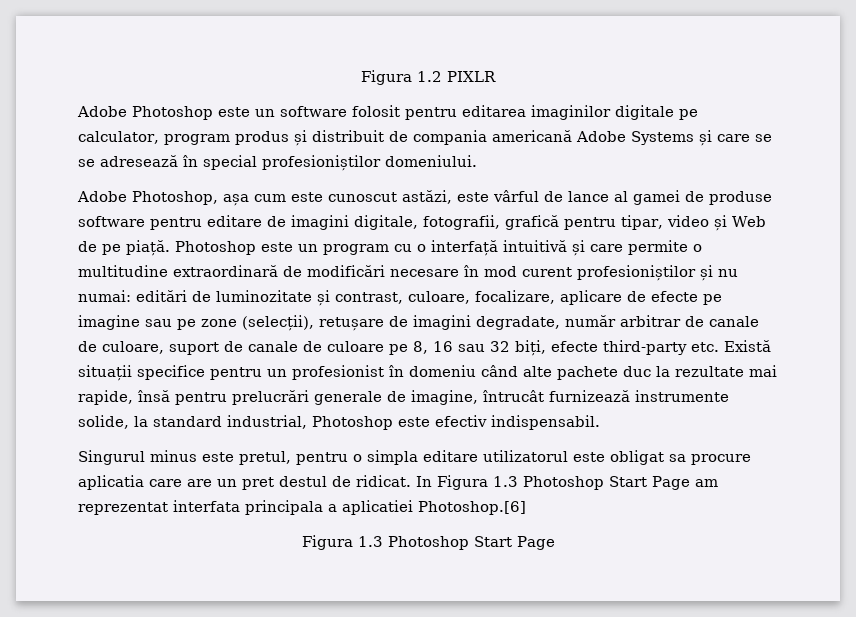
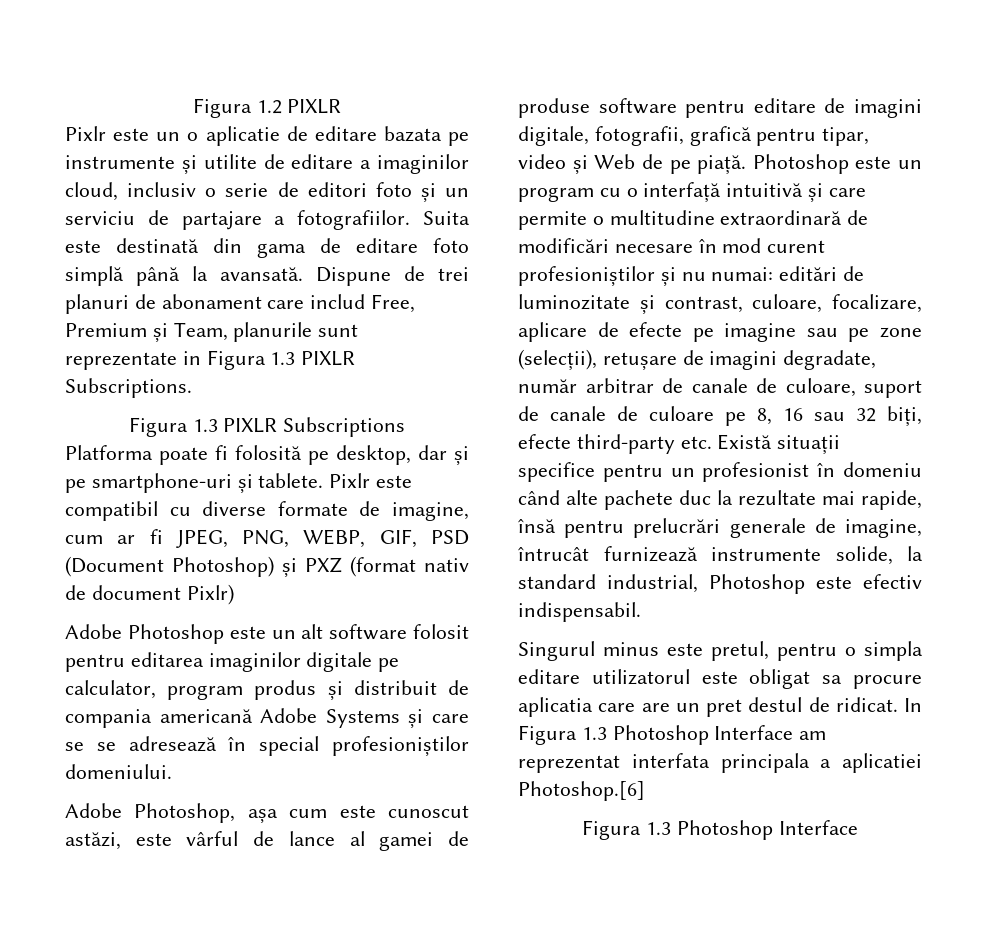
+ Pixlr este un o aplicatie de editare bazata pe instrumente și utilite de editare a imaginilor cloud, inclusiv o serie de editori foto și un serviciu de partajare a fotografiilor. Suita este destinată din gama de editare foto simplă până la avansată. Dispune de trei planuri de abonament care includ Free, Premium și Team, planurile sunt reprezentate in Figura 1.3 PIXLR Subscriptions.
+ Figura 1.3 PIXLR Subscriptions
+ Platforma poate fi folosită pe desktop, dar și pe smartphone-uri și tablete. Pixlr este compatibil cu diverse formate de imagine, cum ar fi JPEG, PNG, WEBP, GIF, PSD (Document Photoshop) și PXZ (format nativ de document Pixlr)
- Adobe Photoshop este un software folosit pentru editarea imaginilor digitale pe calculator, program produs și distribuit de compania americană Adobe Systems și care se se adresează în special profesioniștilor domeniului.
+ Adobe Photoshop este un alt software folosit pentru editarea imaginilor digitale pe calculator, program produs și distribuit de compania americană Adobe Systems și care se se adresează în special profesioniștilor domeniului.
- In Figura 1.3 Photoshop Start Page am reprezentat interfata principala a aplicatiei Photoshop.[6]
- Figura 1.3 Photoshop Start Page
+ In Figura 1.3 Photoshop Interface am reprezentat interfata principala a aplicatiei Photoshop.[6]
+ Figura 1.3 Photoshop Interface

